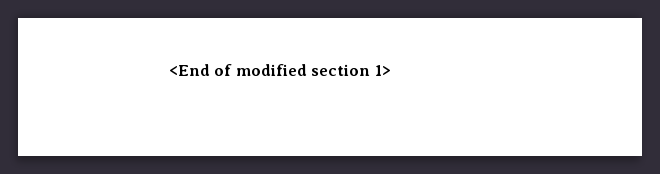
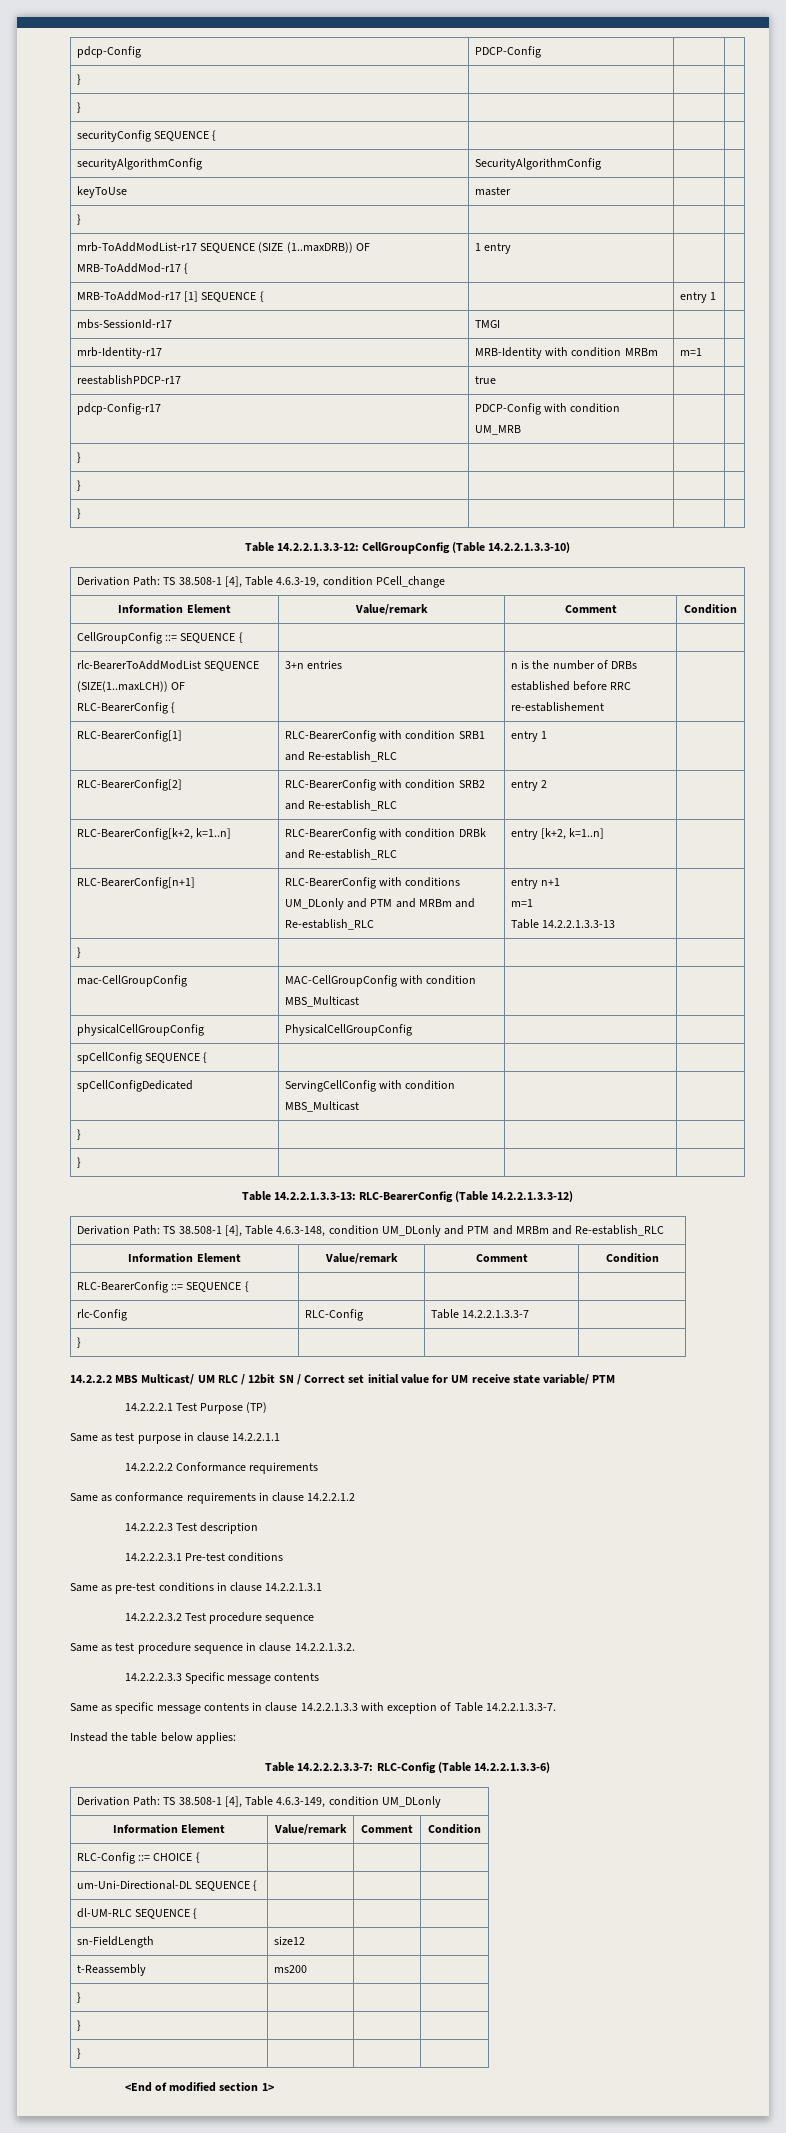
+ pdcp-Config | PDCP-Config | |
+ } | | |
+ } | | |
+ securityConfig SEQUENCE { | | |
+ securityAlgorithmConfig | SecurityAlgorithmConfig | |
+ keyToUse | master | |
+ } | | |
+ mrb-ToAddModList-r17 SEQUENCE (SIZE (1..maxDRB)) OF MRB-ToAddMod-r17 { | 1 entry | |
+ MRB-ToAddMod-r17 [1] SEQUENCE { | | entry 1 |
+ mbs-SessionId-r17 | TMGI | |
+ mrb-Identity-r17 | MRB-Identity with condition MRBm | m=1 |
+ reestablishPDCP-r17 | true | |
+ pdcp-Config-r17 | PDCP-Config with condition UM_MRB | |
+ } | | |
+ } | | |
+ } | | |
+ Table 14.2.2.1.3.3-12: CellGroupConfig (Table 14.2.2.1.3.3-10)
+ Derivation Path: TS 38.508-1 [4], Table 4.6.3-19, condition PCell_change
+ Information Element | Value/remark | Comment | Condition
+ CellGroupConfig ::= SEQUENCE { | | |
+ rlc-BearerToAddModList SEQUENCE (SIZE(1..maxLCH)) OF RLC-BearerConfig { | 3+n entries | n is the number of DRBs established before RRC re-establishement |
+ RLC-BearerConfig[1] | RLC-BearerConfig with condition SRB1 and Re-establish_RLC | entry 1 |
+ RLC-BearerConfig[2] | RLC-BearerConfig with condition SRB2 and Re-establish_RLC | entry 2 |
+ RLC-BearerConfig[k+2, k=1..n] | RLC-BearerConfig with condition DRBk and Re-establish_RLC | entry [k+2, k=1..n] |
+ RLC-BearerConfig[n+1] | RLC-BearerConfig with conditions UM_DLonly and PTM and MRBm and Re-establish_RLC | entry n+1
+ m=1
+ Table 14.2.2.1.3.3-13 |
+ } | | |
+ mac-CellGroupConfig | MAC-CellGroupConfig with condition MBS_Multicast | |
+ physicalCellGroupConfig | PhysicalCellGroupConfig | |
+ spCellConfig SEQUENCE { | | |
+ spCellConfigDedicated | ServingCellConfig with condition MBS_Multicast | |
+ } | | |
+ } | | |
+ Table 14.2.2.1.3.3-13: RLC-BearerConfig (Table 14.2.2.1.3.3-12)
+ Derivation Path: TS 38.508-1 [4], Table 4.6.3-148, condition UM_DLonly and PTM and MRBm and Re-establish_RLC
+ Information Element | Value/remark | Comment | Condition
+ RLC-BearerConfig ::= SEQUENCE { | | |
+ rlc-Config | RLC-Config | Table 14.2.2.1.3.3-7 |
+ } | | |
+ 14.2.2.2 MBS Multicast/ UM RLC / 12bit SN / Correct set initial value for UM receive state variable/ PTM
+ 14.2.2.2.1 Test Purpose (TP)
+ Same as test purpose in clause 14.2.2.1.1
+ 14.2.2.2.2 Conformance requirements
+ Same as conformance requirements in clause 14.2.2.1.2
+ 14.2.2.2.3 Test description
+ 14.2.2.2.3.1 Pre-test conditions
+ Same as pre-test conditions in clause 14.2.2.1.3.1
+ 14.2.2.2.3.2 Test procedure sequence
+ Same as test procedure sequence in clause 14.2.2.1.3.2.
+ 14.2.2.2.3.3 Specific message contents
+ Same as specific message contents in clause 14.2.2.1.3.3 with exception of Table 14.2.2.1.3.3-7.
+ Instead the table below applies:
+ Table 14.2.2.2.3.3-7: RLC-Config (Table 14.2.2.1.3.3-6)
+ Derivation Path: TS 38.508-1 [4], Table 4.6.3-149, condition UM_DLonly
+ Information Element | Value/remark | Comment | Condition
+ RLC-Config ::= CHOICE { | | |
+ um-Uni-Directional-DL SEQUENCE { | | |
+ dl-UM-RLC SEQUENCE { | | |
+ sn-FieldLength | size12 | |
+ t-Reassembly | ms200 | |
+ } | | |
+ } | | |
+ } | | |

